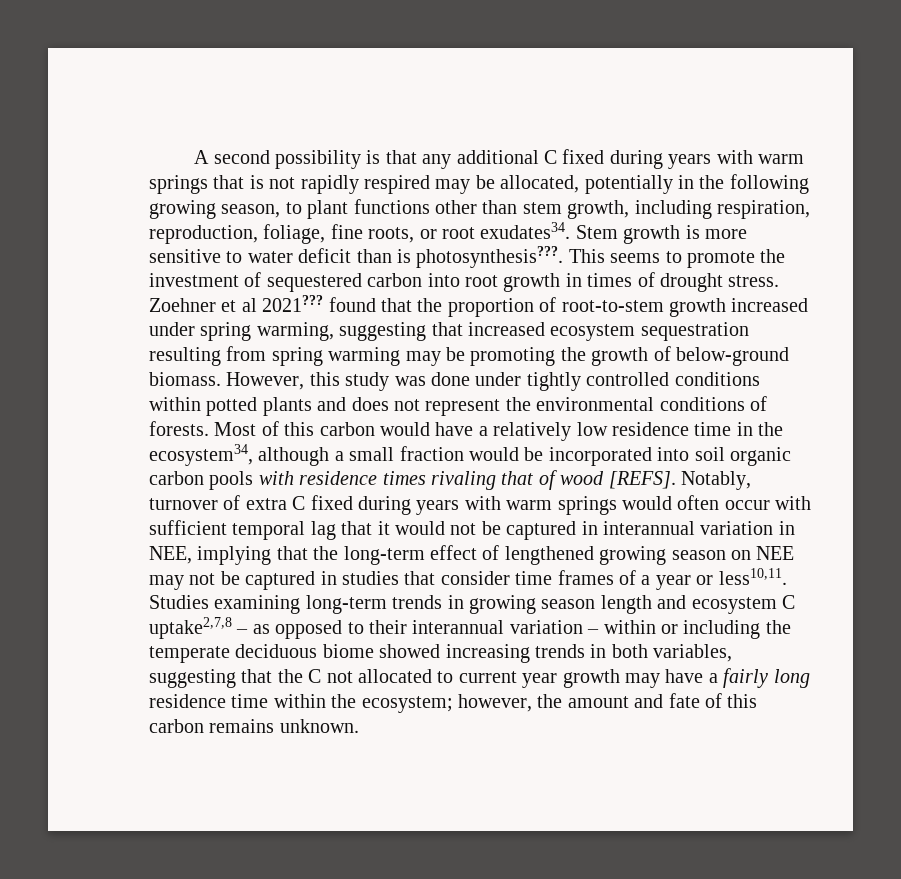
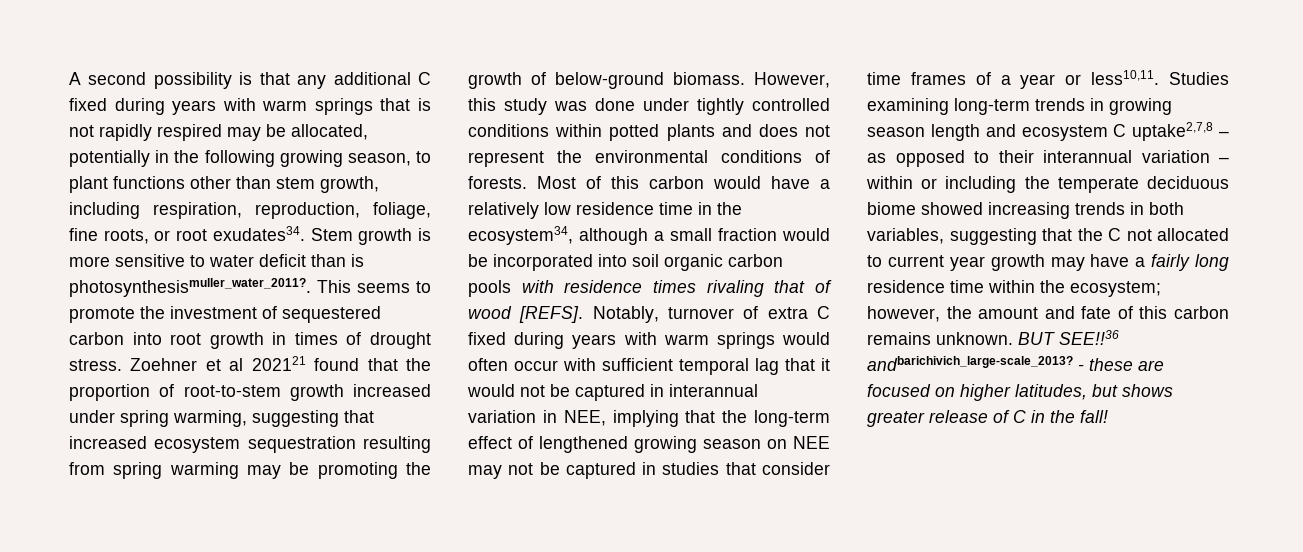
- Stem growth is more sensitive to water deficit than is photosynthesis???.
+ Stem growth is more sensitive to water deficit than is photosynthesismuller_water_2011?.
- Zoehner et al 2021??? found that the proportion of root-to-stem growth increased under spring warming, suggesting that increased ecosystem sequestration resulting from spring warming may be promoting the growth of below-ground biomass.
+ Zoehner et al 202121 found that the proportion of root-to-stem growth increased under spring warming, suggesting that increased ecosystem sequestration resulting from spring warming may be promoting the growth of below-ground biomass.
+ BUT SEE!!36 andbarichivich_large-scale_2013? - these are focused on higher latitudes, but shows greater release of C in the fall!

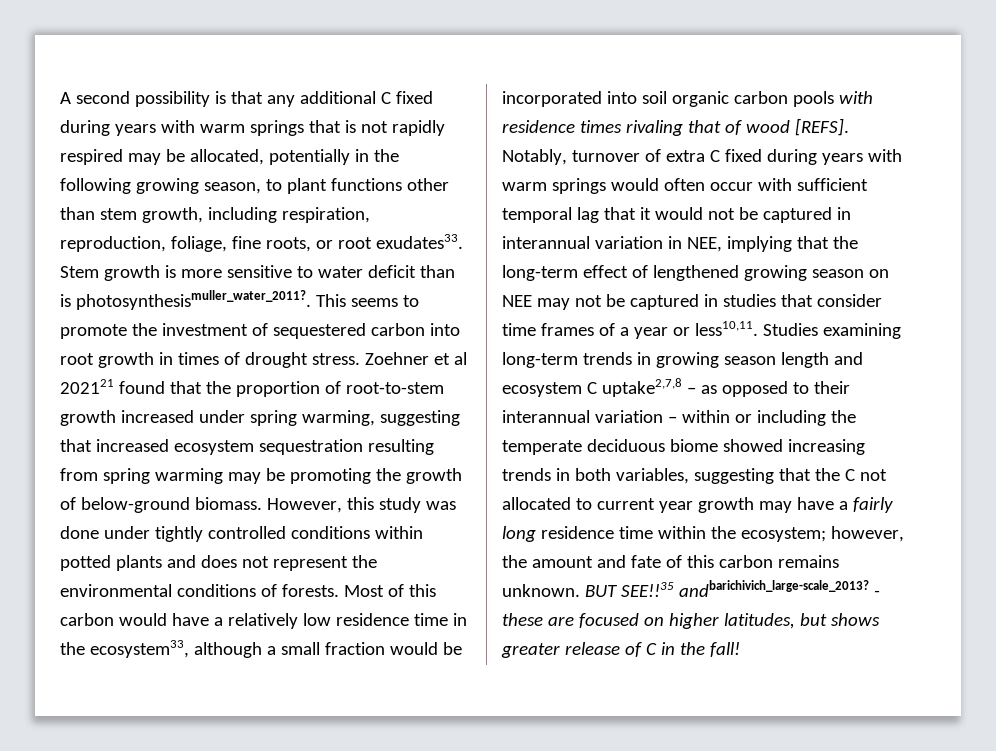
- A second possibility is that any additional C fixed during years with warm springs that is not rapidly respired may be allocated, potentially in the following growing season, to plant functions other than stem growth, including respiration, reproduction, foliage, fine roots, or root exudates34.
+ A second possibility is that any additional C fixed during years with warm springs that is not rapidly respired may be allocated, potentially in the following growing season, to plant functions other than stem growth, including respiration, reproduction, foliage, fine roots, or root exudates33.
- Most of this carbon would have a relatively low residence time in the ecosystem34, although a small fraction would be incorporated into soil organic carbon pools with residence times rivaling that of wood [REFS].
+ Most of this carbon would have a relatively low residence time in the ecosystem33, although a small fraction would be incorporated into soil organic carbon pools with residence times rivaling that of wood [REFS].
- BUT SEE!!36 andbarichivich_large-scale_2013?
+ BUT SEE!!35 andbarichivich_large-scale_2013?

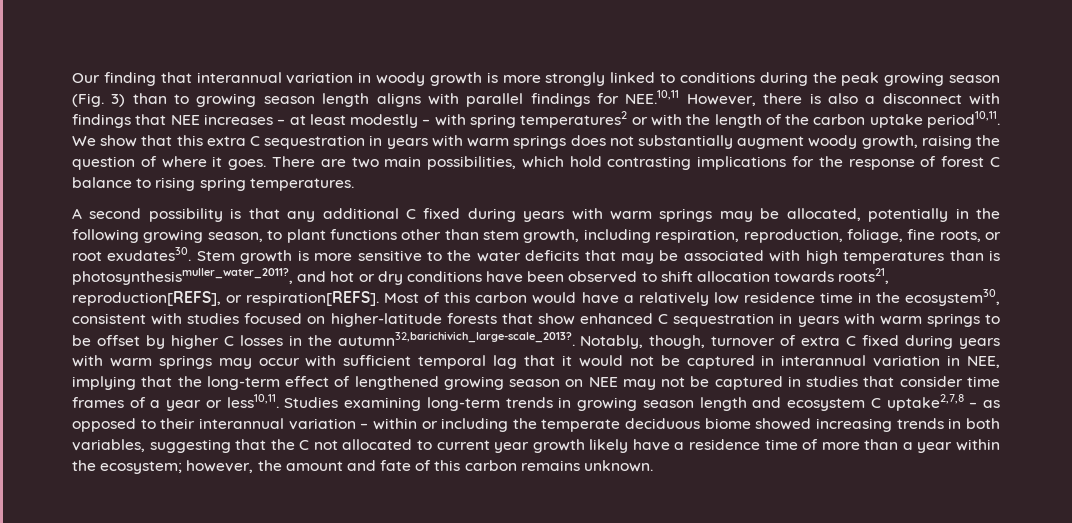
+ Our finding that interannual variation in woody growth is more strongly linked to conditions during the peak growing season (Fig. 3) than to growing season length aligns with parallel findings for NEE.10,11 However, there is also a disconnect with findings that NEE increases – at least modestly – with spring temperatures2 or with the length of the carbon uptake period10,11. We show that this extra C sequestration in years with warm springs does not substantially augment woody growth, raising the question of where it goes. There are two main possibilities, which hold contrasting implications for the response of forest C balance to rising spring temperatures.
- A second possibility is that any additional C fixed during years with warm springs that is not rapidly respired may be allocated, potentially in the following growing season, to plant functions other than stem growth, including respiration, reproduction, foliage, fine roots, or root exudates33.
+ A second possibility is that any additional C fixed during years with warm springs may be allocated, potentially in the following growing season, to plant functions other than stem growth, including respiration, reproduction, foliage, fine roots, or root exudates30.
- Stem growth is more sensitive to water deficit than is photosynthesismuller_water_2011?. This seems to promote the investment of sequestered carbon into root growth in times of drought stress. Zoehner et al 202121 found that the proportion of root-to-stem growth increased under spring warming, suggesting that increased ecosystem sequestration resulting from spring warming may be promoting the growth of below-ground biomass. However, this study was done under tightly controlled conditions within potted plants and does not represent the environmental conditions of forests.
+ Stem growth is more sensitive to the water deficits that may be associated with high temperatures than is photosynthesismuller_water_2011?, and hot or dry conditions have been observed to shift allocation towards roots21, reproduction[REFS], or respiration[REFS].
- Most of this carbon would have a relatively low residence time in the ecosystem33, although a small fraction would be incorporated into soil organic carbon pools with residence times rivaling that of wood [REFS]. Notably, turnover of extra C fixed during years with warm springs would often occur with sufficient temporal lag that it would not be captured in interannual variation in NEE, implying that the long-term effect of lengthened growing season on NEE may not be captured in studies that consider time frames of a year or less10,11.
+ Most of this carbon would have a relatively low residence time in the ecosystem30, consistent with studies focused on higher-latitude forests that show enhanced C sequestration in years with warm springs to be offset by higher C losses in the autumn32,barichivich_large-scale_2013?. Notably, though, turnover of extra C fixed during years with warm springs may occur with sufficient temporal lag that it would not be captured in interannual variation in NEE, implying that the long-term effect of lengthened growing season on NEE may not be captured in studies that consider time frames of a year or less10,11.
- Studies examining long-term trends in growing season length and ecosystem C uptake2,7,8 – as opposed to their interannual variation – within or including the temperate deciduous biome showed increasing trends in both variables, suggesting that the C not allocated to current year growth may have a fairly long residence time within the ecosystem; however, the amount and fate of this carbon remains unknown. BUT SEE!!35 andbarichivich_large-scale_2013? - these are focused on higher latitudes, but shows greater release of C in the fall!
+ Studies examining long-term trends in growing season length and ecosystem C uptake2,7,8 – as opposed to their interannual variation – within or including the temperate deciduous biome showed increasing trends in both variables, suggesting that the C not allocated to current year growth likely have a residence time of more than a year within the ecosystem; however, the amount and fate of this carbon remains unknown.

